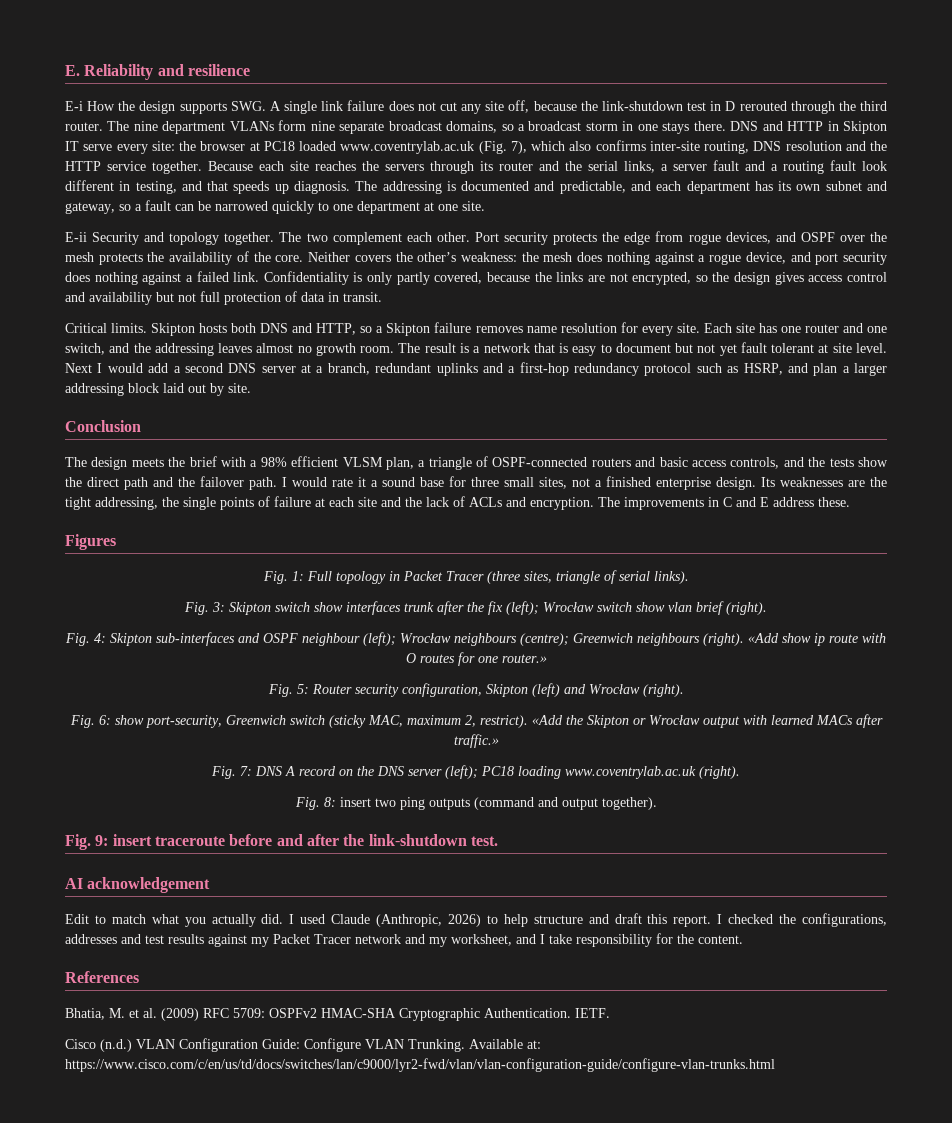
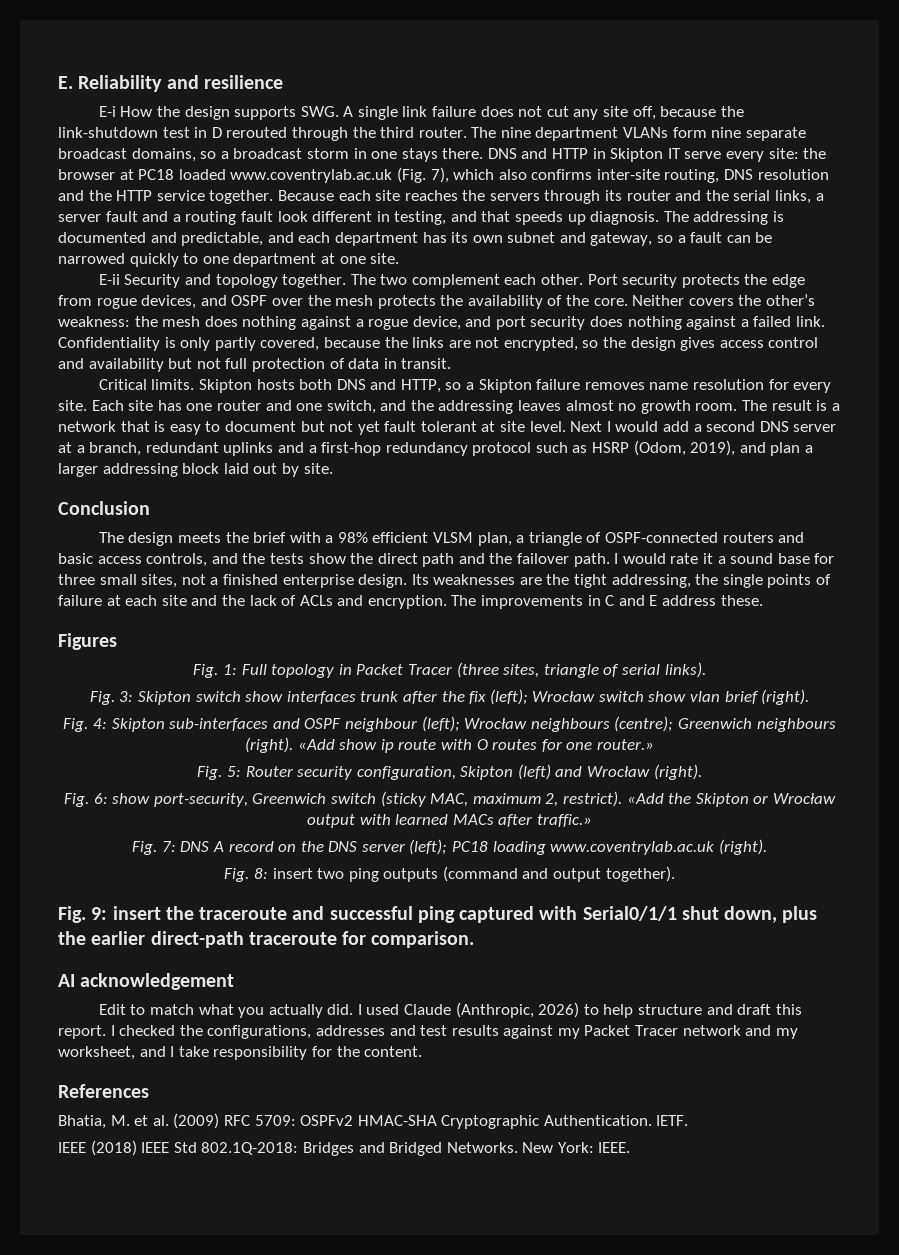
- Next I would add a second DNS server at a branch, redundant uplinks and a first-hop redundancy protocol such as HSRP, and plan a larger addressing block laid out by site.
+ Next I would add a second DNS server at a branch, redundant uplinks and a first-hop redundancy protocol such as HSRP (Odom, 2019), and plan a larger addressing block laid out by site.
- Fig. 9: insert traceroute before and after the link-shutdown test.
+ Fig. 9: insert the traceroute and successful ping captured with Serial0/1/1 shut down, plus the earlier direct-path traceroute for comparison.
- Cisco (n.d.) VLAN Configuration Guide: Configure VLAN Trunking. Available at: https://www.cisco.com/c/en/us/td/docs/switches/lan/c9000/lyr2-fwd/vlan/vlan-configuration-guide/configure-vlan-trunks.html
+ IEEE (2018) IEEE Std 802.1Q-2018: Bridges and Bridged Networks. New York: IEEE.

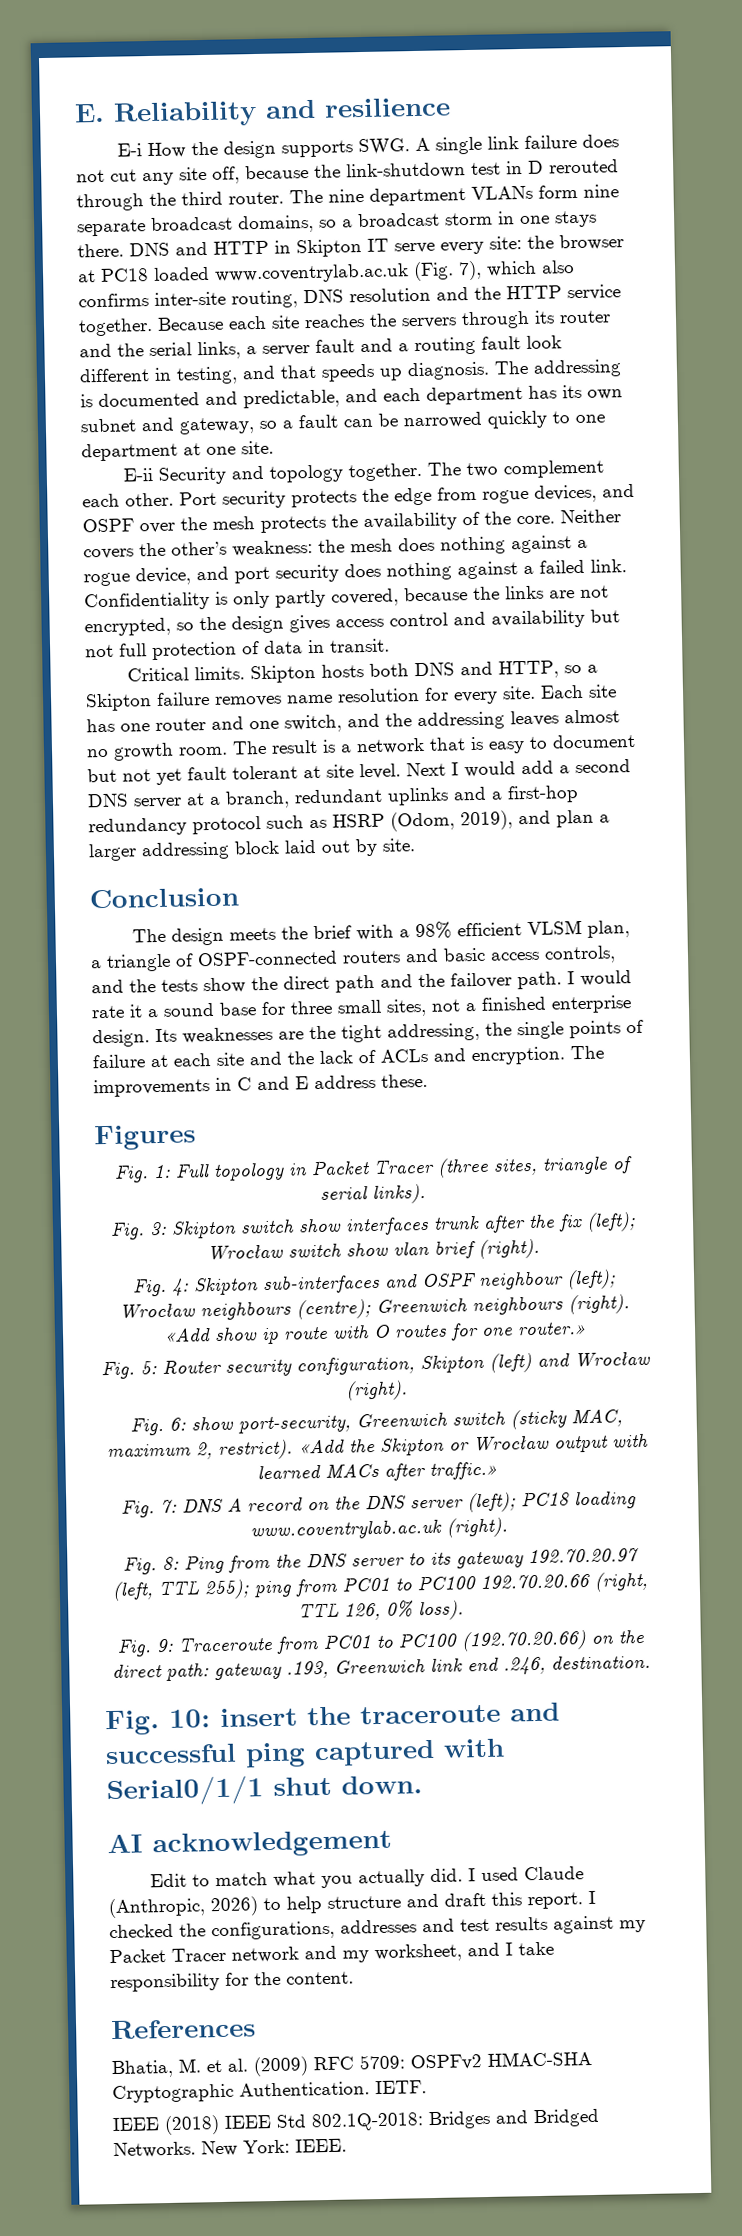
- Fig. 8: insert two ping outputs (command and output together).
- Fig. 9: insert the traceroute and successful ping captured with Serial0/1/1 shut down, plus the earlier direct-path traceroute for comparison.
+ Fig. 8: Ping from the DNS server to its gateway 192.70.20.97 (left, TTL 255); ping from PC01 to PC100 192.70.20.66 (right, TTL 126, 0% loss).
+ Fig. 9: Traceroute from PC01 to PC100 (192.70.20.66) on the direct path: gateway .193, Greenwich link end .246, destination.
+ Fig. 10: insert the traceroute and successful ping captured with Serial0/1/1 shut down.

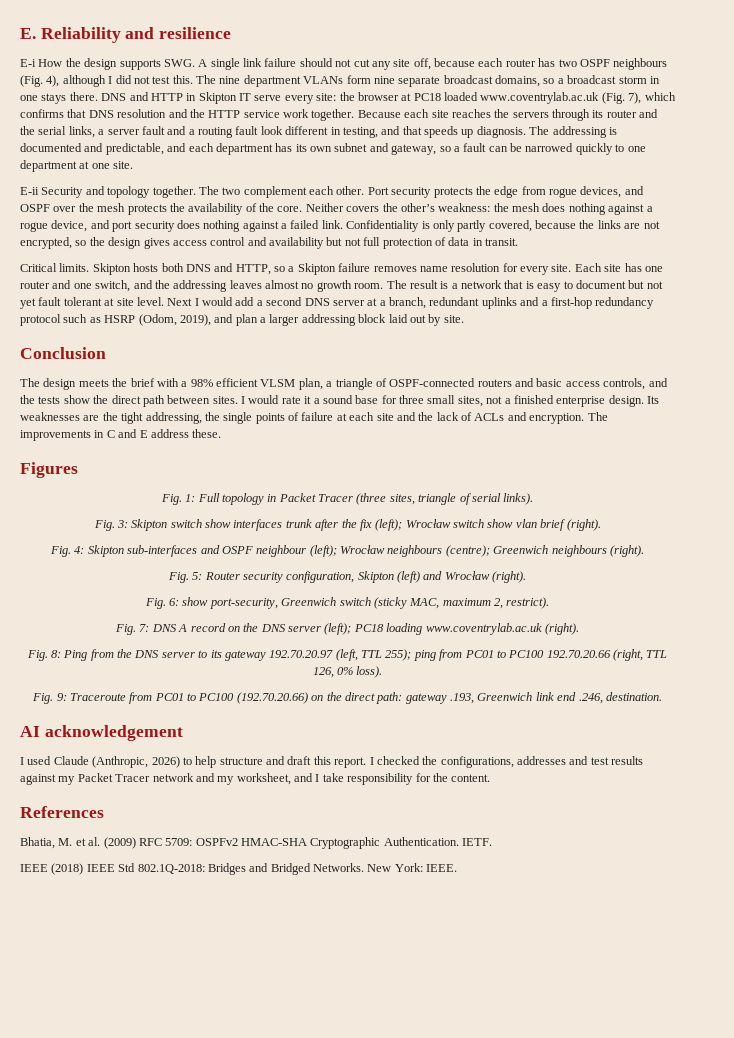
- E-i How the design supports SWG. A single link failure does not cut any site off, because the link-shutdown test in D rerouted through the third router.
+ E-i How the design supports SWG. A single link failure should not cut any site off, because each router has two OSPF neighbours (Fig. 4), although I did not test this.
- DNS and HTTP in Skipton IT serve every site: the browser at PC18 loaded www.coventrylab.ac.uk (Fig. 7), which also confirms inter-site routing, DNS resolution and the HTTP service together.
+ DNS and HTTP in Skipton IT serve every site: the browser at PC18 loaded www.coventrylab.ac.uk (Fig. 7), which confirms that DNS resolution and the HTTP service work together.
- The design meets the brief with a 98% efficient VLSM plan, a triangle of OSPF-connected routers and basic access controls, and the tests show the direct path and the failover path.
+ The design meets the brief with a 98% efficient VLSM plan, a triangle of OSPF-connected routers and basic access controls, and the tests show the direct path between sites.
- «Add show ip route with O routes for one router.»
- «Add the Skipton or Wrocław output with learned MACs after traffic.»
- Fig. 10: insert the traceroute and successful ping captured with Serial0/1/1 shut down.
  AI acknowledgement
- Edit to match what you actually did. I used Claude (Anthropic, 2026) to help structure and draft this report.
+ I used Claude (Anthropic, 2026) to help structure and draft this report.

